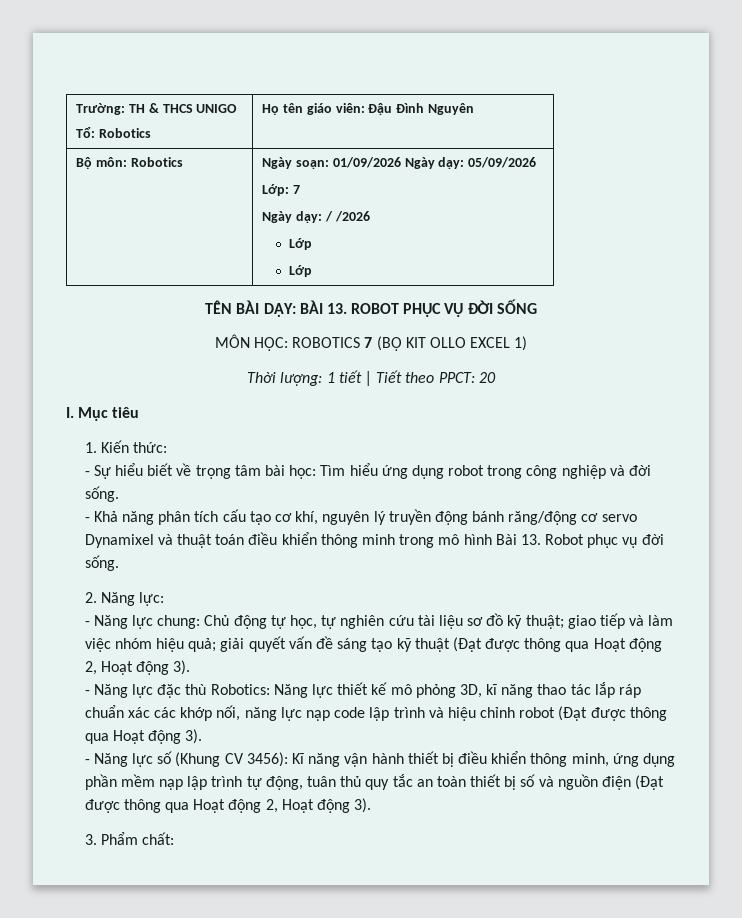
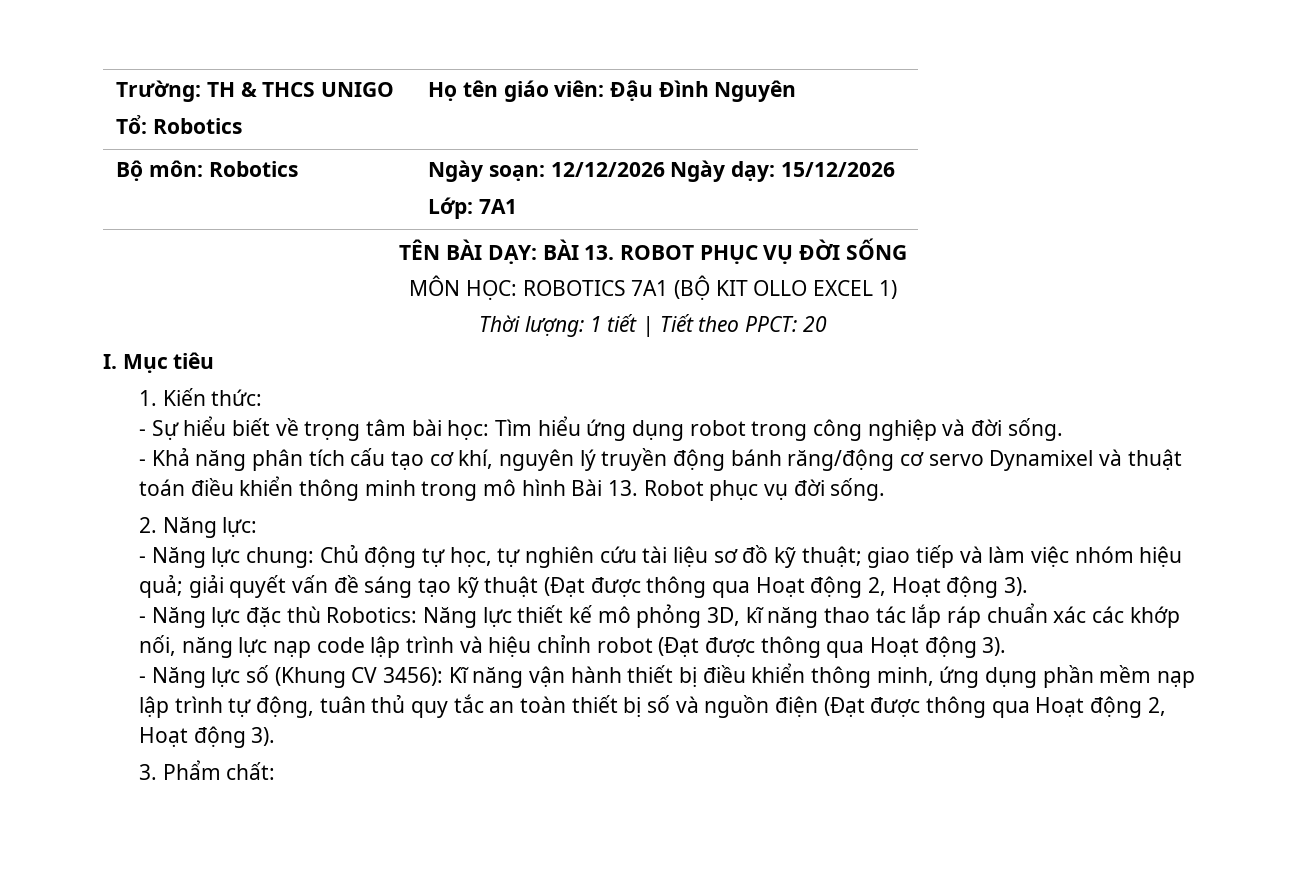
- Bộ môn: Robotics | Ngày soạn: 01/09/2026 Ngày dạy: 05/09/2026
- Lớp: 7
- Ngày dạy: / /2026
- Lớp
- Lớp
+ Bộ môn: Robotics | Ngày soạn: 12/12/2026 Ngày dạy: 15/12/2026
+ Lớp: 7A1
- MÔN HỌC: ROBOTICS 7 (BỘ KIT OLLO EXCEL 1)
+ MÔN HỌC: ROBOTICS 7A1 (BỘ KIT OLLO EXCEL 1)

